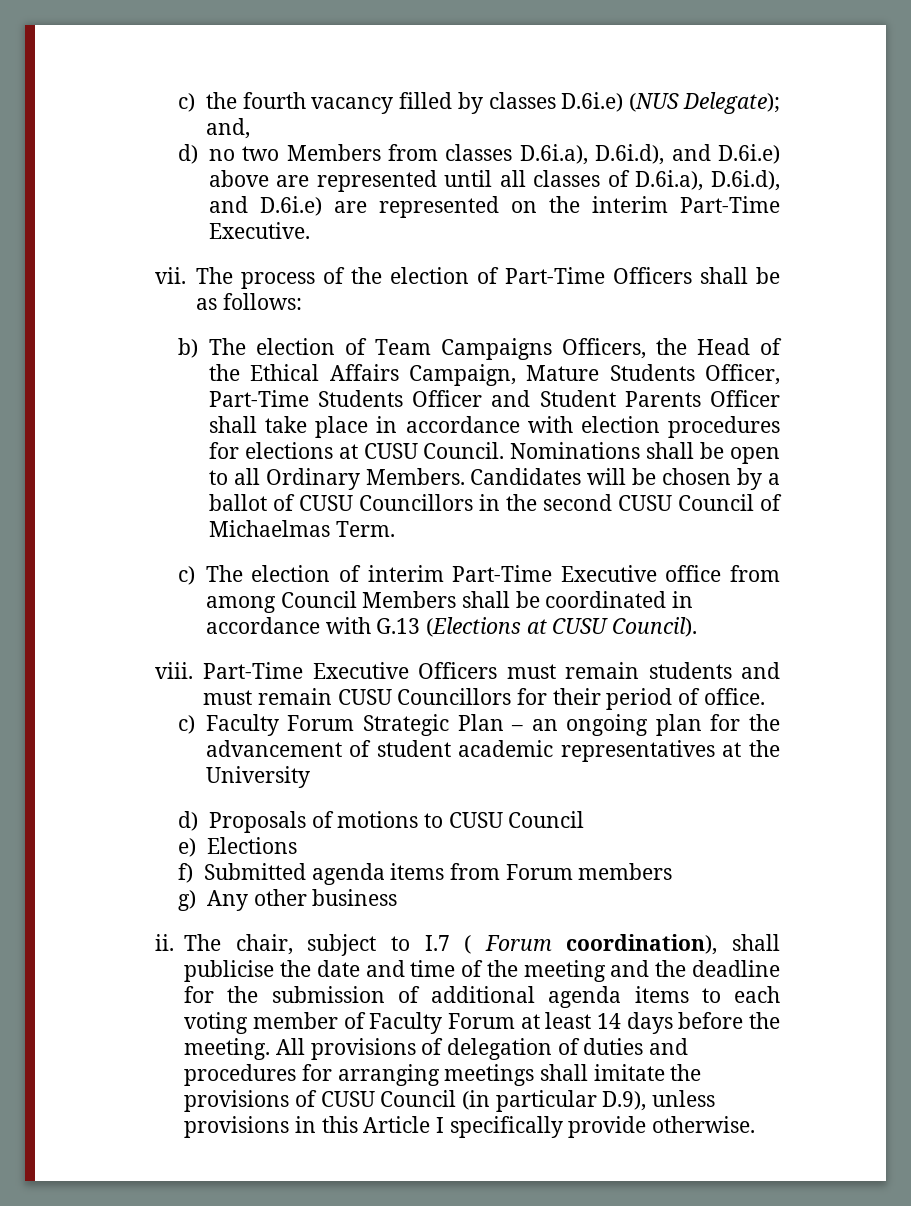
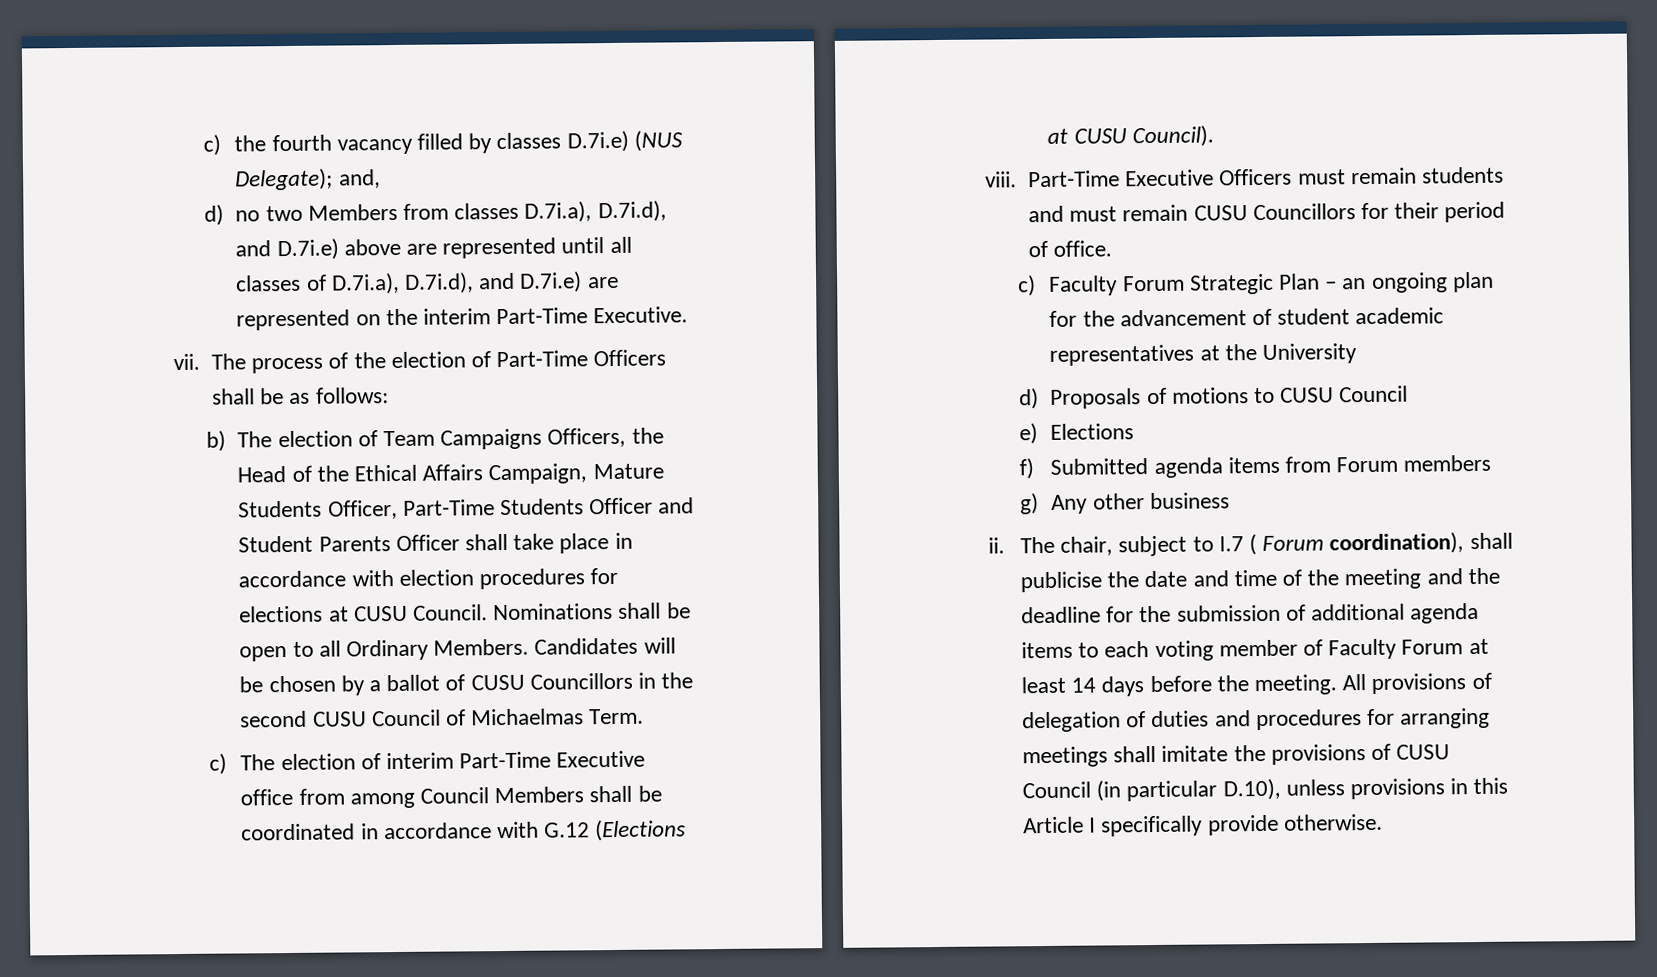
- c) the fourth vacancy filled by classes D.6i.e) (NUS Delegate); and,
+ c) the fourth vacancy filled by classes D.7i.e) (NUS Delegate); and,
- d) no two Members from classes D.6i.a), D.6i.d), and D.6i.e) above are represented until all classes of D.6i.a), D.6i.d), and D.6i.e) are represented on the interim Part-Time Executive.
+ d) no two Members from classes D.7i.a), D.7i.d), and D.7i.e) above are represented until all classes of D.7i.a), D.7i.d), and D.7i.e) are represented on the interim Part-Time Executive.
- c) The election of interim Part-Time Executive office from among Council Members shall be coordinated in accordance with G.13 (Elections at CUSU Council).
+ c) The election of interim Part-Time Executive office from among Council Members shall be coordinated in accordance with G.12 (Elections at CUSU Council).
- All provisions of delegation of duties and procedures for arranging meetings shall imitate the provisions of CUSU Council (in particular D.9), unless provisions in this Article I specifically provide otherwise.
+ All provisions of delegation of duties and procedures for arranging meetings shall imitate the provisions of CUSU Council (in particular D.10), unless provisions in this Article I specifically provide otherwise.

